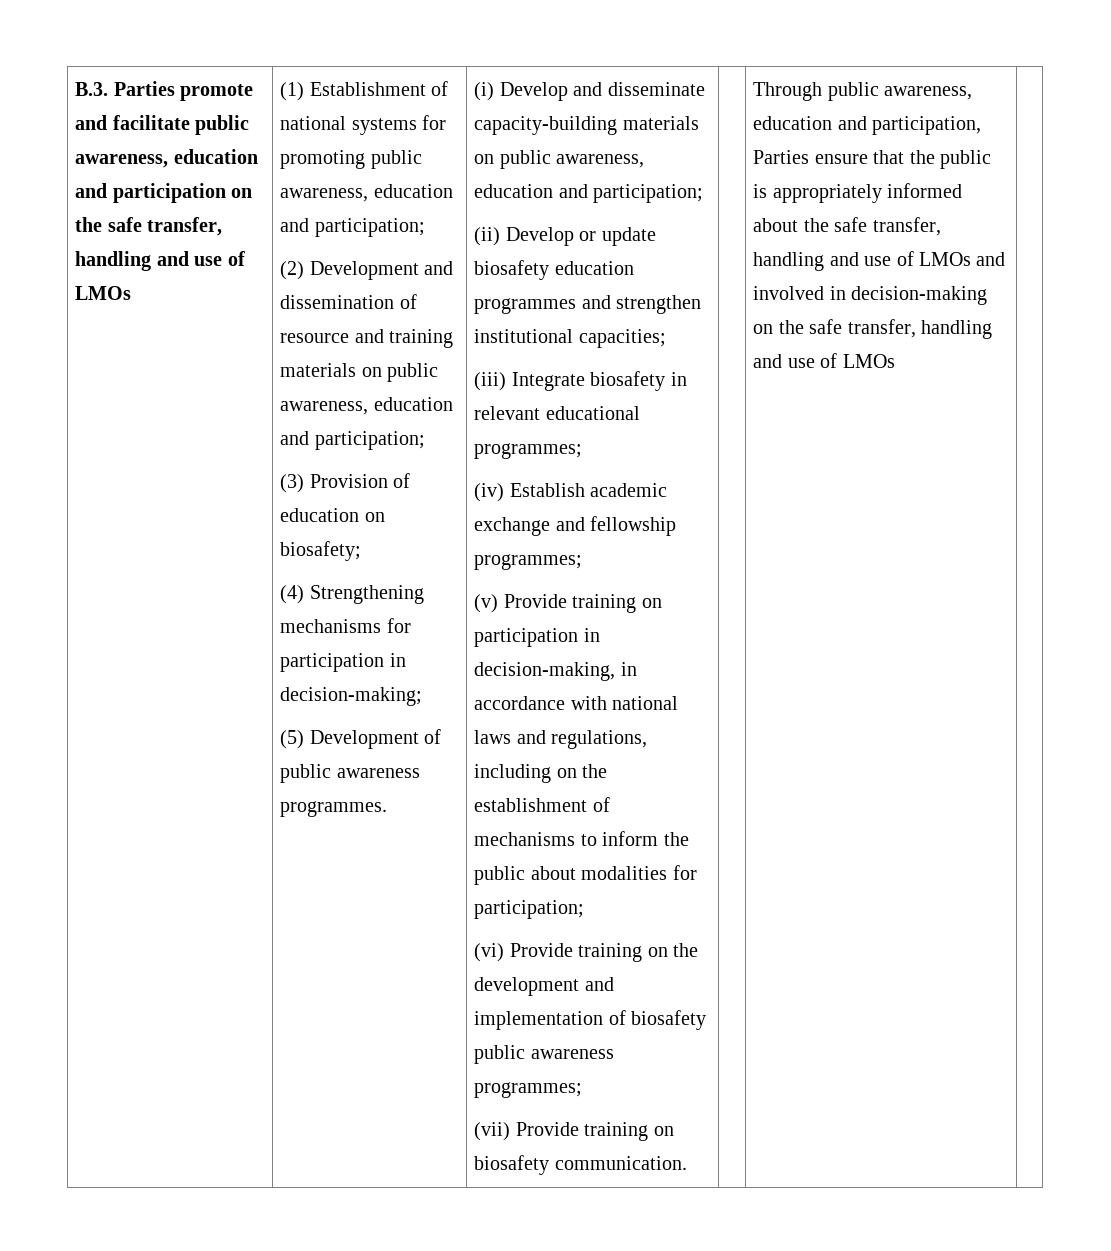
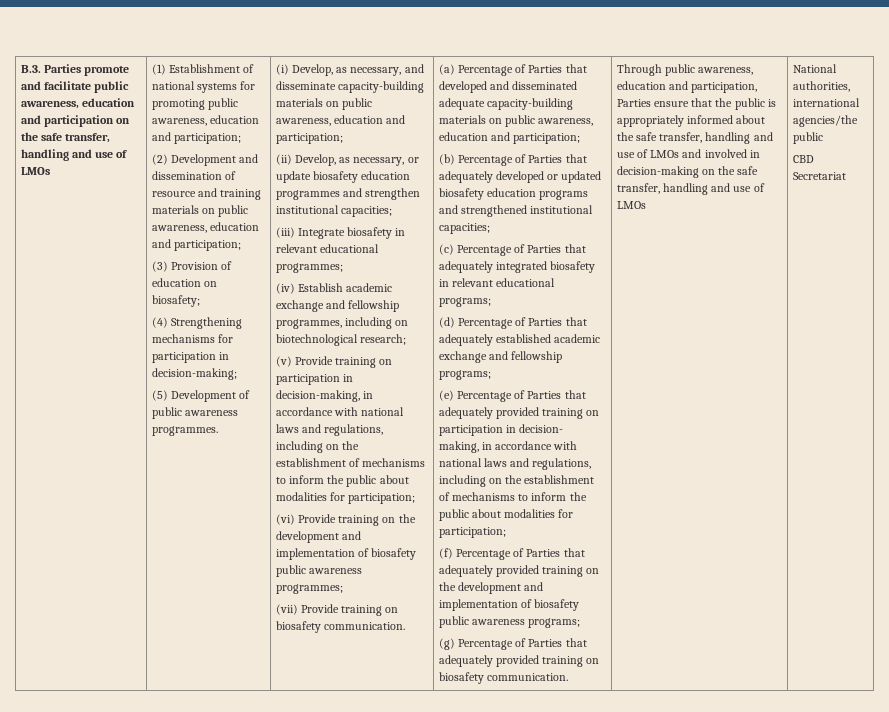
- (i) Develop and disseminate capacity-building materials on public awareness, education and participation;
+ (i) Develop, as necessary, and disseminate capacity-building materials on public awareness, education and participation;
- (ii) Develop or update biosafety education programmes and strengthen institutional capacities;
+ (ii) Develop, as necessary, or update biosafety education programmes and strengthen institutional capacities;
- (iv) Establish academic exchange and fellowship programmes;
+ (iv) Establish academic exchange and fellowship programmes, including on biotechnological research;
+ (a) Percentage of Parties that developed and disseminated adequate capacity-building materials on public awareness, education and participation;
+ (b) Percentage of Parties that adequately developed or updated biosafety education programs and strengthened institutional capacities;
+ (c) Percentage of Parties that adequately integrated biosafety in relevant educational programs;
+ (d) Percentage of Parties that adequately established academic exchange and fellowship programs;
+ (e) Percentage of Parties that adequately provided training on participation in decision- making, in accordance with national laws and regulations, including on the establishment of mechanisms to inform the public about modalities for participation;
+ (f) Percentage of Parties that adequately provided training on the development and implementation of biosafety public awareness programs;
+ (g) Percentage of Parties that adequately provided training on biosafety communication.
+ National authorities, international agencies/the public
+ CBD Secretariat

